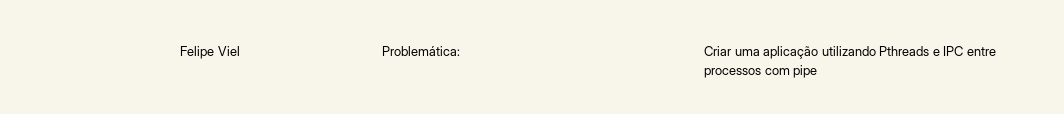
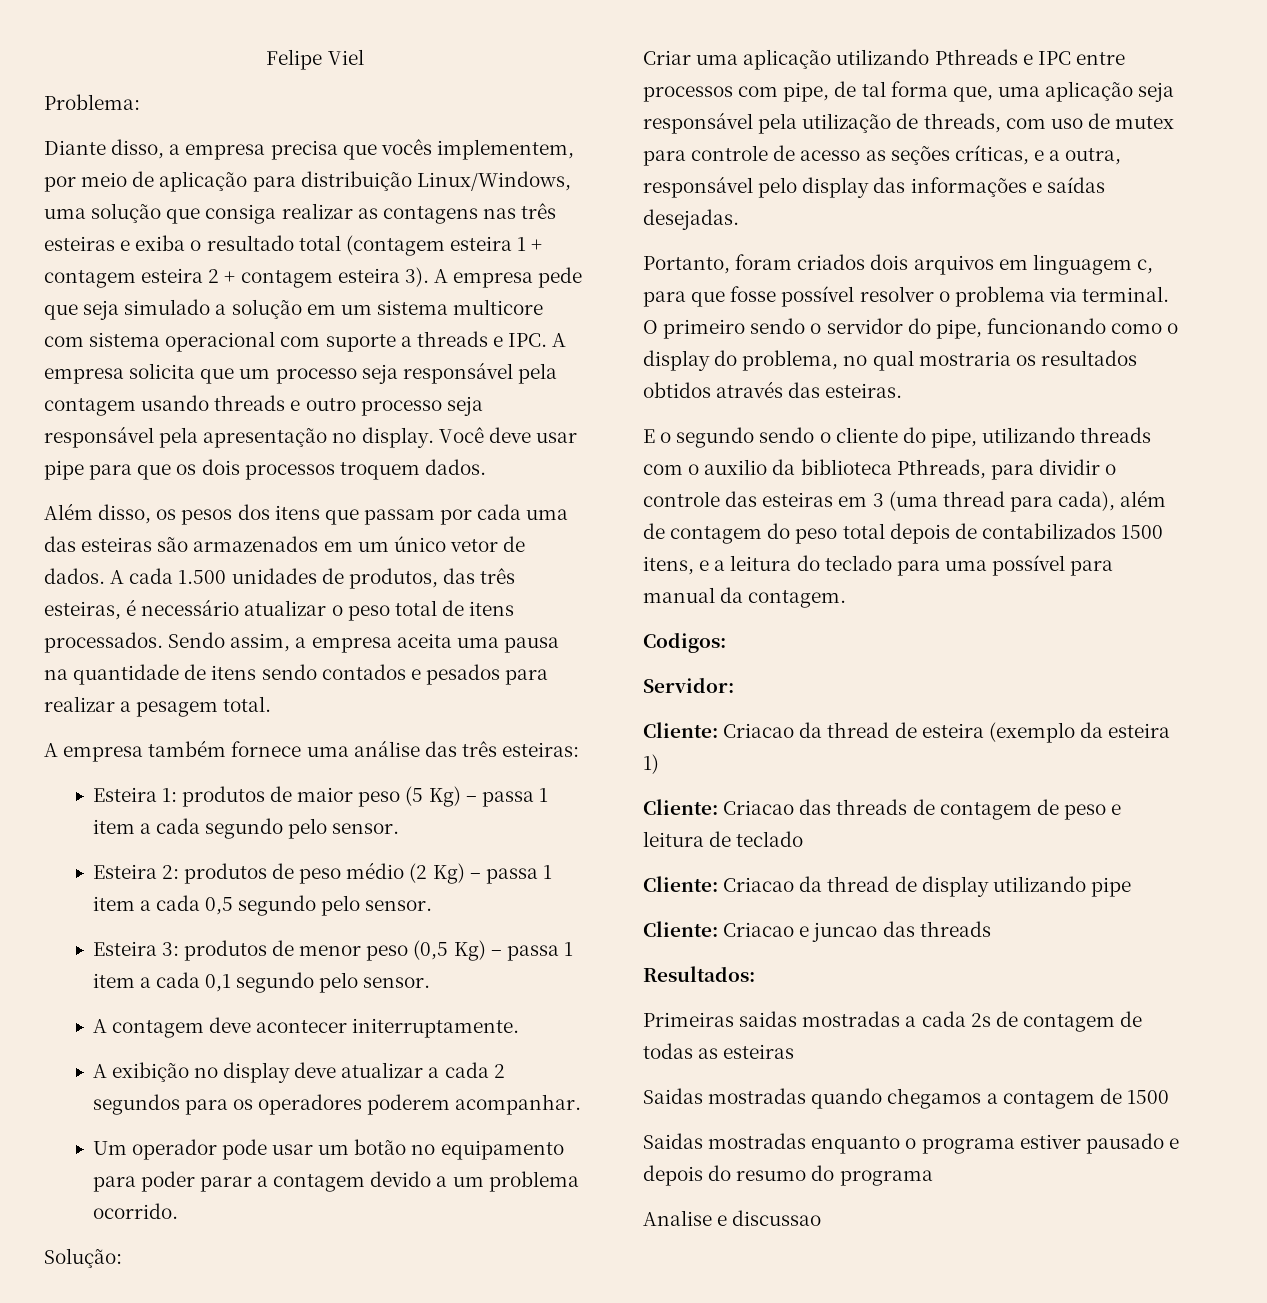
- Problemática:
+ Problema:
+ Diante disso, a empresa precisa que vocês implementem, por meio de aplicação para distribuição Linux/Windows, uma solução que consiga realizar as contagens nas três esteiras e exiba o resultado total (contagem esteira 1 + contagem esteira 2 + contagem esteira 3). A empresa pede que seja simulado a solução em um sistema multicore com sistema operacional com suporte a threads e IPC. A empresa solicita que um processo seja responsável pela contagem usando threads e outro processo seja responsável pela apresentação no display. Você deve usar pipe para que os dois processos troquem dados.
+ Além disso, os pesos dos itens que passam por cada uma das esteiras são armazenados em um único vetor de dados. A cada 1.500 unidades de produtos, das três esteiras, é necessário atualizar o peso total de itens processados. Sendo assim, a empresa aceita uma pausa na quantidade de itens sendo contados e pesados para realizar a pesagem total.
+ A empresa também fornece uma análise das três esteiras:
+ Esteira 1: produtos de maior peso (5 Kg) – passa 1 item a cada segundo pelo sensor.
+ Esteira 2: produtos de peso médio (2 Kg) – passa 1 item a cada 0,5 segundo pelo sensor.
+ Esteira 3: produtos de menor peso (0,5 Kg) – passa 1 item a cada 0,1 segundo pelo sensor.
+ A contagem deve acontecer initerruptamente.
+ A exibição no display deve atualizar a cada 2 segundos para os operadores poderem acompanhar.
+ Um operador pode usar um botão no equipamento para poder parar a contagem devido a um problema ocorrido.
+ Solução:
- Criar uma aplicação utilizando Pthreads e IPC entre processos com pipe
+ Criar uma aplicação utilizando Pthreads e IPC entre processos com pipe, de tal forma que, uma aplicação seja responsável pela utilização de threads, com uso de mutex para controle de acesso as seções críticas, e a outra, responsável pelo display das informações e saídas desejadas.
+ Portanto, foram criados dois arquivos em linguagem c, para que fosse possível resolver o problema via terminal. O primeiro sendo o servidor do pipe, funcionando como o display do problema, no qual mostraria os resultados obtidos através das esteiras.
+ E o segundo sendo o cliente do pipe, utilizando threads com o auxilio da biblioteca Pthreads, para dividir o controle das esteiras em 3 (uma thread para cada), além de contagem do peso total depois de contabilizados 1500 itens, e a leitura do teclado para uma possível para manual da contagem.
+ Codigos:
+ Servidor:
+ Cliente: Criacao da thread de esteira (exemplo da esteira 1)
+ Cliente: Criacao das threads de contagem de peso e leitura de teclado
+ Cliente: Criacao da thread de display utilizando pipe
+ Cliente: Criacao e juncao das threads
+ Resultados:
+ Primeiras saidas mostradas a cada 2s de contagem de todas as esteiras
+ Saidas mostradas quando chegamos a contagem de 1500
+ Saidas mostradas enquanto o programa estiver pausado e depois do resumo do programa
+ Analise e discussao

